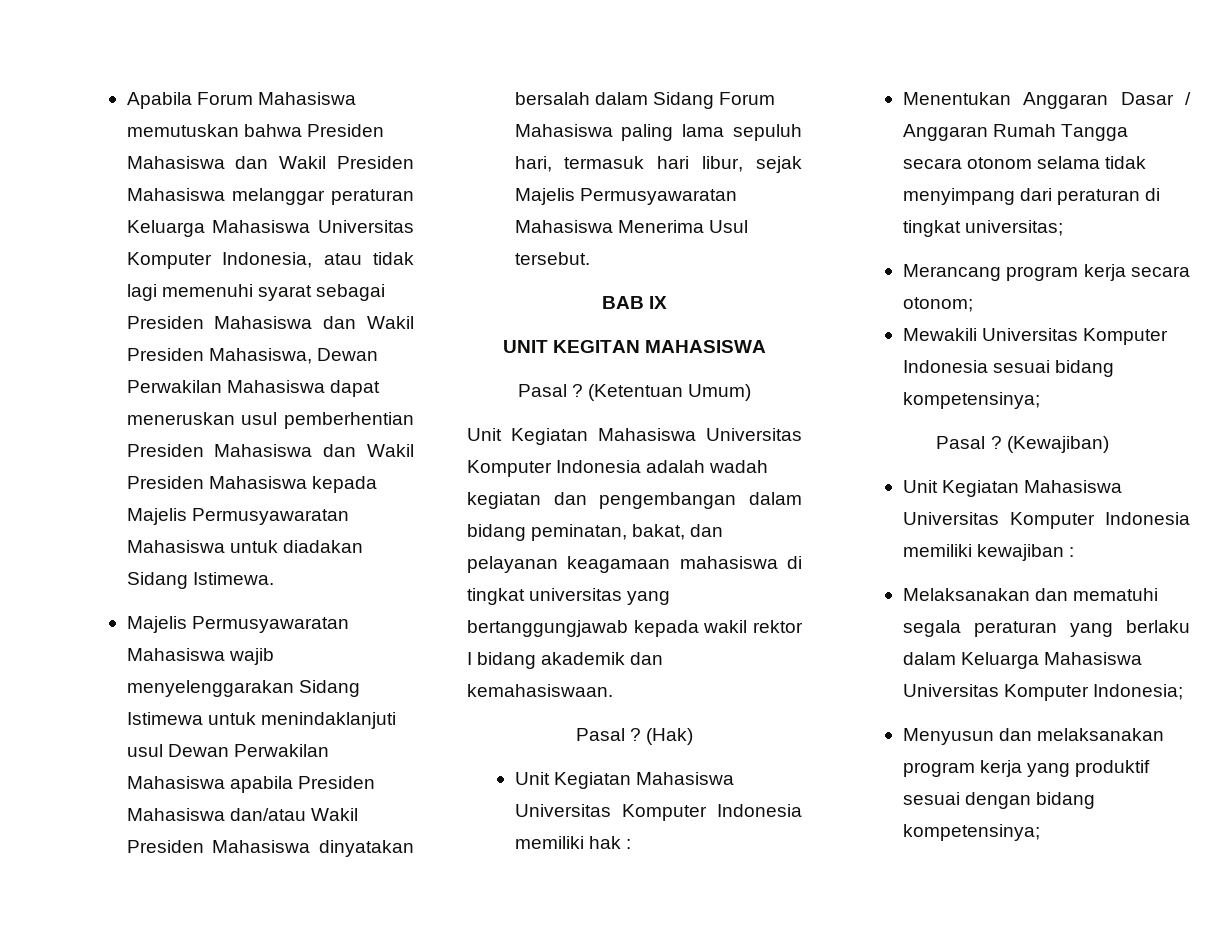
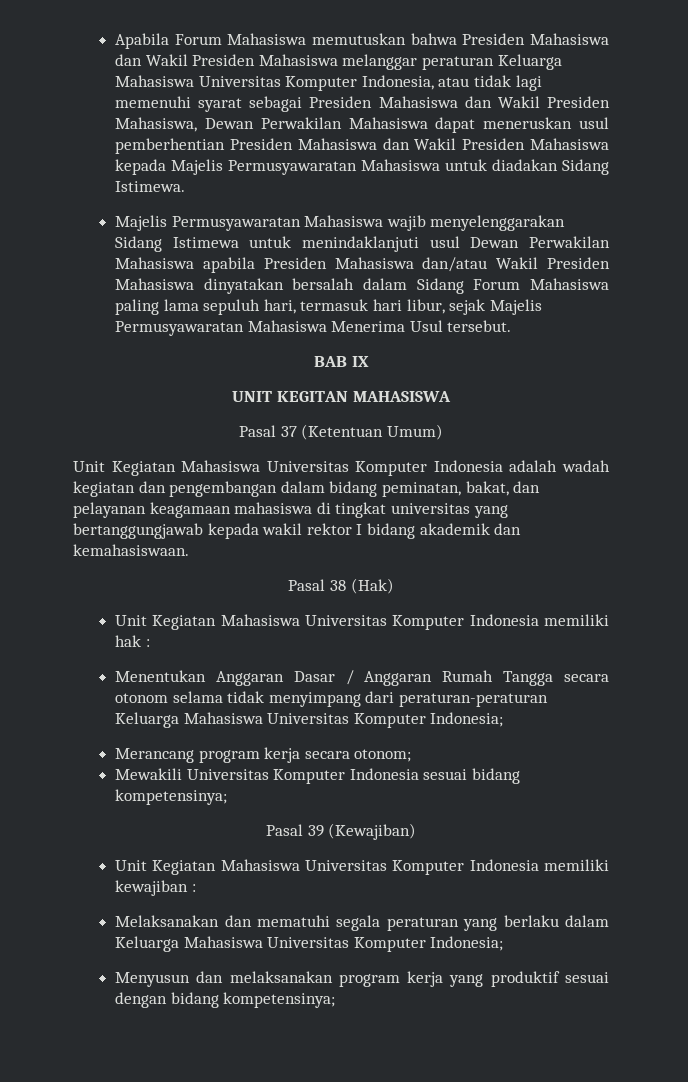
- Pasal ? (Ketentuan Umum)
+ Pasal 37 (Ketentuan Umum)
- Pasal ? (Hak)
+ Pasal 38 (Hak)
- Menentukan Anggaran Dasar / Anggaran Rumah Tangga secara otonom selama tidak menyimpang dari peraturan di tingkat universitas;
+ Menentukan Anggaran Dasar / Anggaran Rumah Tangga secara otonom selama tidak menyimpang dari peraturan-peraturan Keluarga Mahasiswa Universitas Komputer Indonesia;
- Pasal ? (Kewajiban)
+ Pasal 39 (Kewajiban)

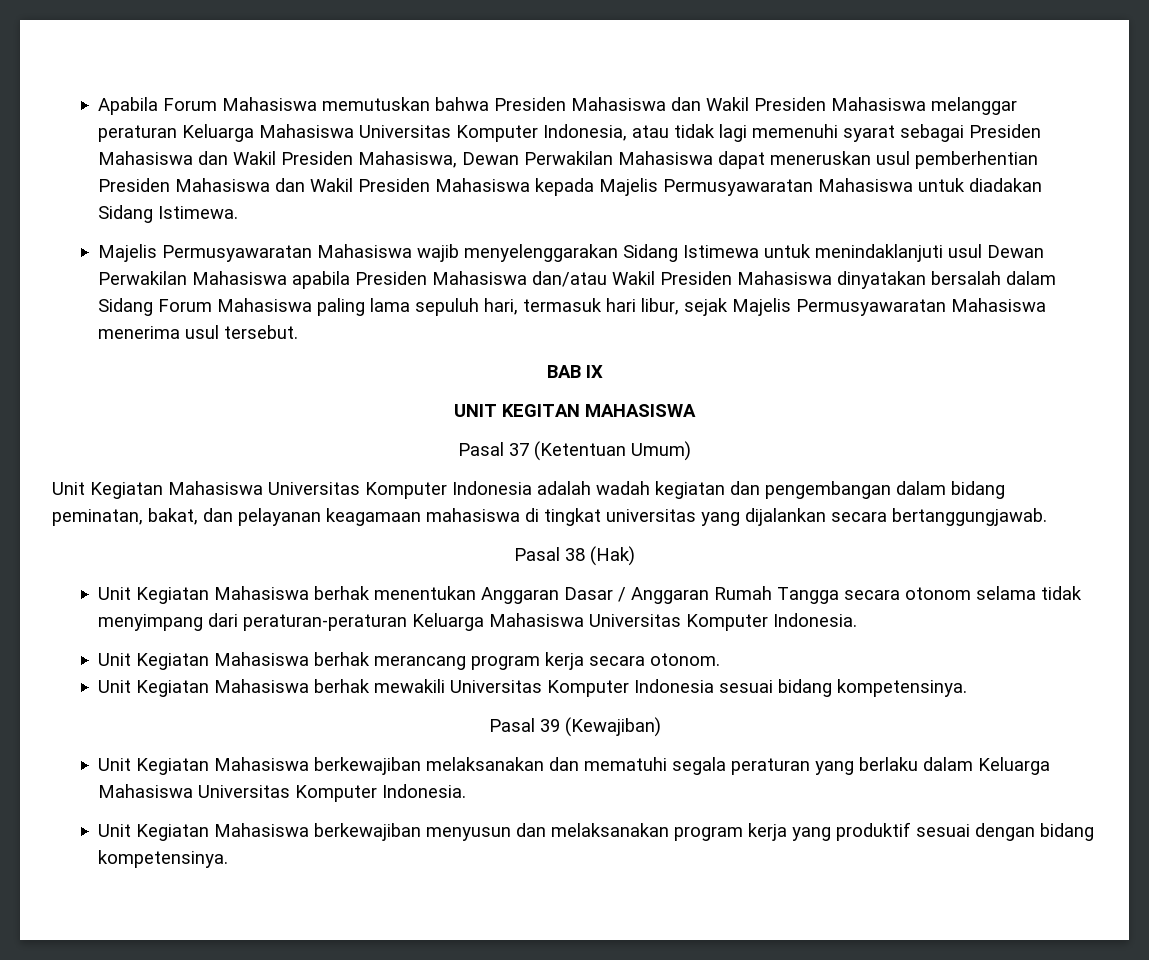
- Majelis Permusyawaratan Mahasiswa wajib menyelenggarakan Sidang Istimewa untuk menindaklanjuti usul Dewan Perwakilan Mahasiswa apabila Presiden Mahasiswa dan/atau Wakil Presiden Mahasiswa dinyatakan bersalah dalam Sidang Forum Mahasiswa paling lama sepuluh hari, termasuk hari libur, sejak Majelis Permusyawaratan Mahasiswa Menerima Usul tersebut.
+ Majelis Permusyawaratan Mahasiswa wajib menyelenggarakan Sidang Istimewa untuk menindaklanjuti usul Dewan Perwakilan Mahasiswa apabila Presiden Mahasiswa dan/atau Wakil Presiden Mahasiswa dinyatakan bersalah dalam Sidang Forum Mahasiswa paling lama sepuluh hari, termasuk hari libur, sejak Majelis Permusyawaratan Mahasiswa menerima usul tersebut.
- Unit Kegiatan Mahasiswa Universitas Komputer Indonesia adalah wadah kegiatan dan pengembangan dalam bidang peminatan, bakat, dan pelayanan keagamaan mahasiswa di tingkat universitas yang bertanggungjawab kepada wakil rektor I bidang akademik dan kemahasiswaan.
+ Unit Kegiatan Mahasiswa Universitas Komputer Indonesia adalah wadah kegiatan dan pengembangan dalam bidang peminatan, bakat, dan pelayanan keagamaan mahasiswa di tingkat universitas yang dijalankan secara bertanggungjawab.
- Unit Kegiatan Mahasiswa Universitas Komputer Indonesia memiliki hak :
- Menentukan Anggaran Dasar / Anggaran Rumah Tangga secara otonom selama tidak menyimpang dari peraturan-peraturan Keluarga Mahasiswa Universitas Komputer Indonesia;
- Merancang program kerja secara otonom;
- Mewakili Universitas Komputer Indonesia sesuai bidang kompetensinya;
+ Unit Kegiatan Mahasiswa berhak menentukan Anggaran Dasar / Anggaran Rumah Tangga secara otonom selama tidak menyimpang dari peraturan-peraturan Keluarga Mahasiswa Universitas Komputer Indonesia.
+ Unit Kegiatan Mahasiswa berhak merancang program kerja secara otonom.
+ Unit Kegiatan Mahasiswa berhak mewakili Universitas Komputer Indonesia sesuai bidang kompetensinya.
- Unit Kegiatan Mahasiswa Universitas Komputer Indonesia memiliki kewajiban :
- Melaksanakan dan mematuhi segala peraturan yang berlaku dalam Keluarga Mahasiswa Universitas Komputer Indonesia;
- Menyusun dan melaksanakan program kerja yang produktif sesuai dengan bidang kompetensinya;
+ Unit Kegiatan Mahasiswa berkewajiban melaksanakan dan mematuhi segala peraturan yang berlaku dalam Keluarga Mahasiswa Universitas Komputer Indonesia.
+ Unit Kegiatan Mahasiswa berkewajiban menyusun dan melaksanakan program kerja yang produktif sesuai dengan bidang kompetensinya.

